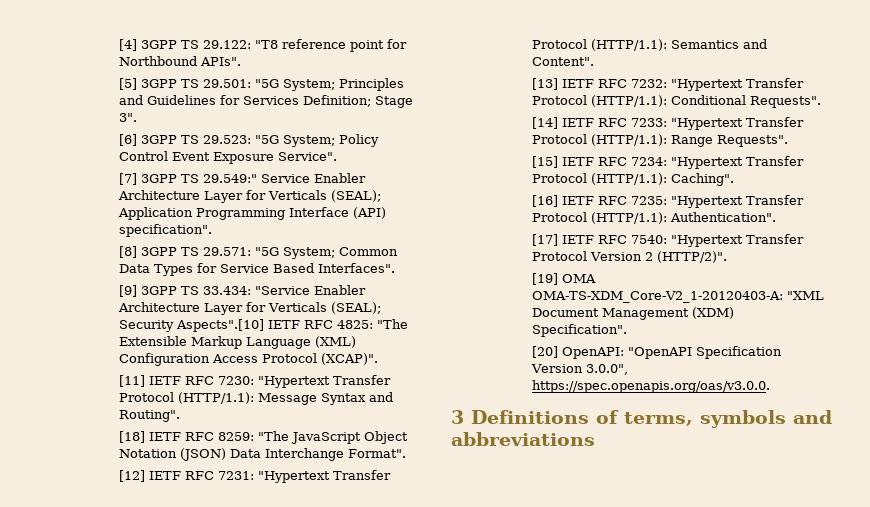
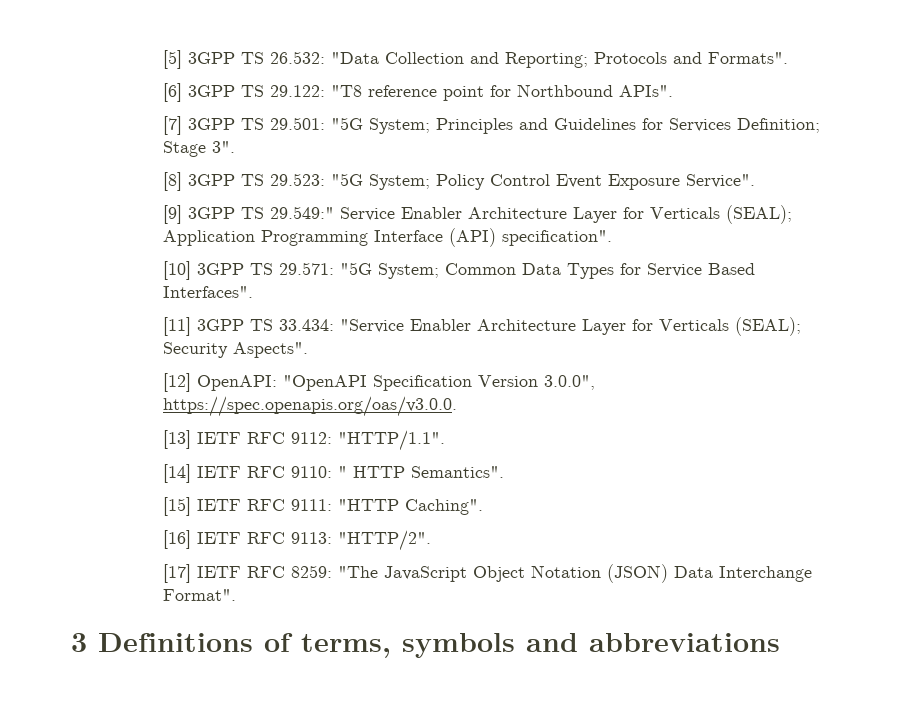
- [4] 3GPP TS 29.122: "T8 reference point for Northbound APIs".
+ [5] 3GPP TS 26.532: "Data Collection and Reporting; Protocols and Formats".
+ [6] 3GPP TS 29.122: "T8 reference point for Northbound APIs".
- [5] 3GPP TS 29.501: "5G System; Principles and Guidelines for Services Definition; Stage 3".
+ [7] 3GPP TS 29.501: "5G System; Principles and Guidelines for Services Definition; Stage 3".
- [6] 3GPP TS 29.523: "5G System; Policy Control Event Exposure Service".
+ [8] 3GPP TS 29.523: "5G System; Policy Control Event Exposure Service".
- [7] 3GPP TS 29.549:" Service Enabler Architecture Layer for Verticals (SEAL); Application Programming Interface (API) specification".
+ [9] 3GPP TS 29.549:" Service Enabler Architecture Layer for Verticals (SEAL); Application Programming Interface (API) specification".
- [8] 3GPP TS 29.571: "5G System; Common Data Types for Service Based Interfaces".
+ [10] 3GPP TS 29.571: "5G System; Common Data Types for Service Based Interfaces".
- [9] 3GPP TS 33.434: "Service Enabler Architecture Layer for Verticals (SEAL); Security Aspects".[10] IETF RFC 4825: "The Extensible Markup Language (XML) Configuration Access Protocol (XCAP)".
- [11] IETF RFC 7230: "Hypertext Transfer Protocol (HTTP/1.1): Message Syntax and Routing".
- [18] IETF RFC 8259: "The JavaScript Object Notation (JSON) Data Interchange Format".
+ [11] 3GPP TS 33.434: "Service Enabler Architecture Layer for Verticals (SEAL); Security Aspects".
+ [12] OpenAPI: "OpenAPI Specification Version 3.0.0", https://spec.openapis.org/oas/v3.0.0.
+ [13] IETF RFC 9112: "HTTP/1.1".
+ [14] IETF RFC 9110: " HTTP Semantics".
+ [15] IETF RFC 9111: "HTTP Caching".
+ [16] IETF RFC 9113: "HTTP/2".
+ [17] IETF RFC 8259: "The JavaScript Object Notation (JSON) Data Interchange Format".
- [12] IETF RFC 7231: "Hypertext Transfer Protocol (HTTP/1.1): Semantics and Content".
- [13] IETF RFC 7232: "Hypertext Transfer Protocol (HTTP/1.1): Conditional Requests".
- [14] IETF RFC 7233: "Hypertext Transfer Protocol (HTTP/1.1): Range Requests".
- [15] IETF RFC 7234: "Hypertext Transfer Protocol (HTTP/1.1): Caching".
- [16] IETF RFC 7235: "Hypertext Transfer Protocol (HTTP/1.1): Authentication".
- [17] IETF RFC 7540: "Hypertext Transfer Protocol Version 2 (HTTP/2)".
- [19] OMA OMA-TS-XDM_Core-V2_1-20120403-A: "XML Document Management (XDM) Specification".
- [20] OpenAPI: "OpenAPI Specification Version 3.0.0", https://spec.openapis.org/oas/v3.0.0.

